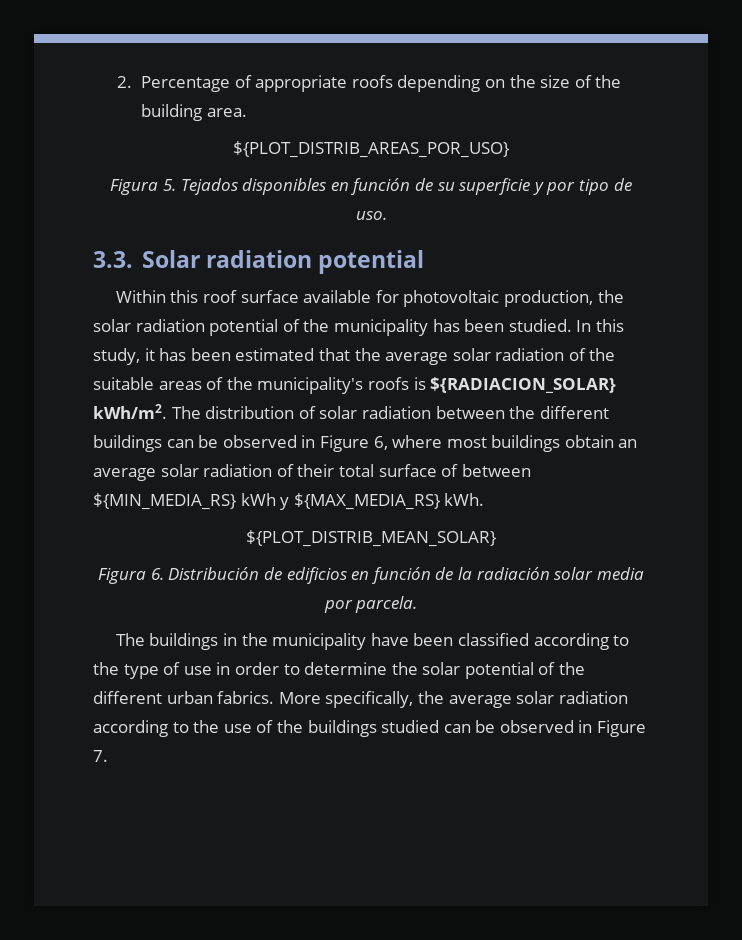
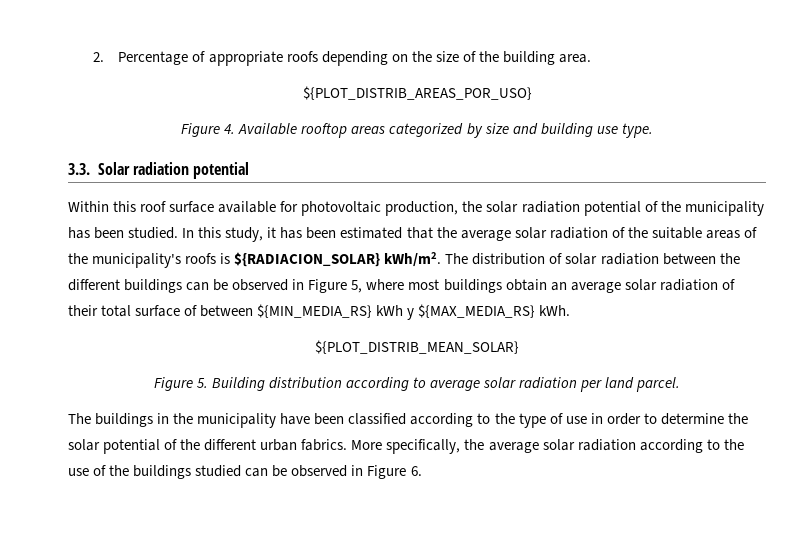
- Figura 5. Tejados disponibles en función de su superficie y por tipo de uso.
+ Figure 4. Available rooftop areas categorized by size and building use type.
- The distribution of solar radiation between the different buildings can be observed in Figure 6, where most buildings obtain an average solar radiation of their total surface of between ${MIN_MEDIA_RS} kWh y ${MAX_MEDIA_RS} kWh.
+ The distribution of solar radiation between the different buildings can be observed in Figure 5, where most buildings obtain an average solar radiation of their total surface of between ${MIN_MEDIA_RS} kWh y ${MAX_MEDIA_RS} kWh.
- Figura 6. Distribución de edificios en función de la radiación solar media por parcela.
+ Figure 5. Building distribution according to average solar radiation per land parcel.
- More specifically, the average solar radiation according to the use of the buildings studied can be observed in Figure 7.
+ More specifically, the average solar radiation according to the use of the buildings studied can be observed in Figure 6.

